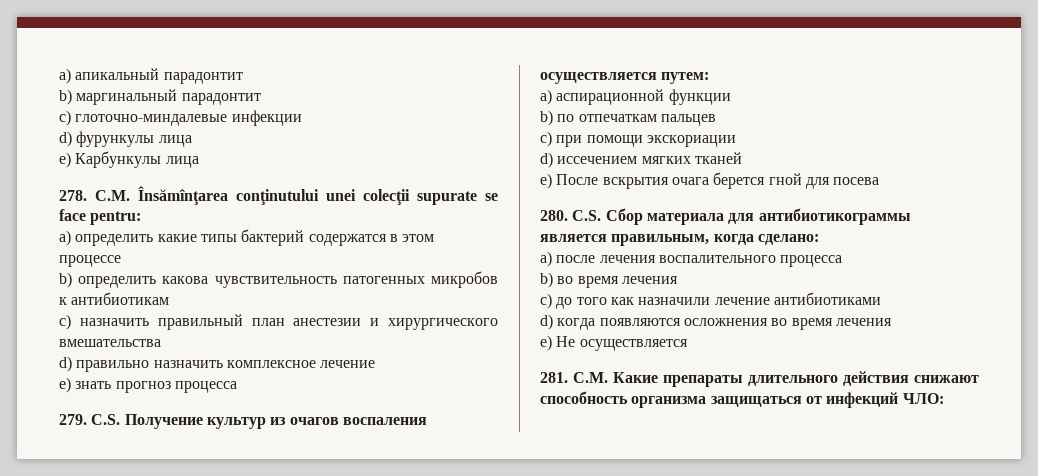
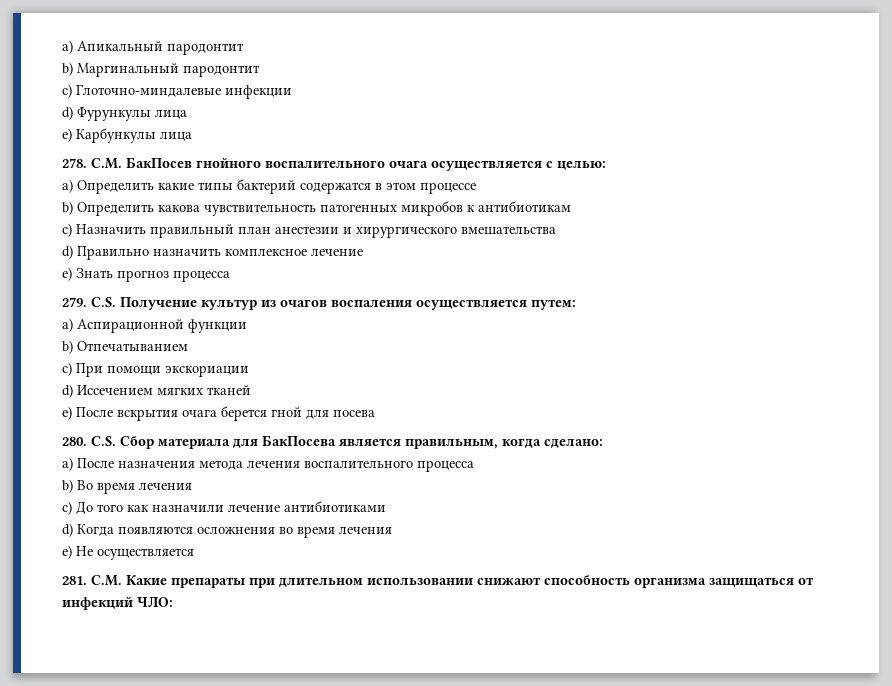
- a) апикальный парадонтит
- b) маргинальный парадонтит
- c) глоточно-миндалевые инфекции
+ a) Апикальный пародонтит
+ b) Маргинальный пародонтит
+ c) Глоточно-миндалевые инфекции
- d) фурункулы лица
+ d) Фурункулы лица
- 278. C.M. Însămînţarea conţinutului unei colecţii supurate se face pentru:
- a) определить какие типы бактерий содержатся в этом процессе
+ 278. C.M. БакПосев гнойного воспалительного очага осуществляется с целью:
+ a) Определить какие типы бактерий содержатся в этом процессе
- b) определить какова чувствительность патогенных микробов к антибиотикам
+ b) Определить какова чувствительность патогенных микробов к антибиотикам
- c) назначить правильный план анестезии и хирургического вмешательства
+ c) Назначить правильный план анестезии и хирургического вмешательства
- d) правильно назначить комплексное лечение
+ d) Правильно назначить комплексное лечение
- e) знать прогноз процесса
+ e) Знать прогноз процесса
- a) аспирационной функции
+ a) Аспирационной функции
- b) по отпечаткам пальцев
- c) при помощи экскориации
+ b) Отпечатыванием
+ c) При помощи экскориации
- d) иссечением мягких тканей
+ d) Иссечением мягких тканей
- 280. C.S. Сбор материала для антибиотикограммы является правильным, когда сделано:
+ 280. C.S. Сбор материала для БакПосева является правильным, когда сделано:
- a) после лечения воспалительного процесса
+ a) После назначения метода лечения воспалительного процесса
- b) во время лечения
+ b) Во время лечения
- c) до того как назначили лечение антибиотиками
+ c) До того как назначили лечение антибиотиками
- d) когда появляются осложнения во время лечения
+ d) Когда появляются осложнения во время лечения
- 281. C.M. Какие препараты длительного действия снижают способность организма защищаться от инфекций ЧЛО:
+ 281. C.M. Какие препараты при длительном использовании снижают способность организма защищаться от инфекций ЧЛО:

